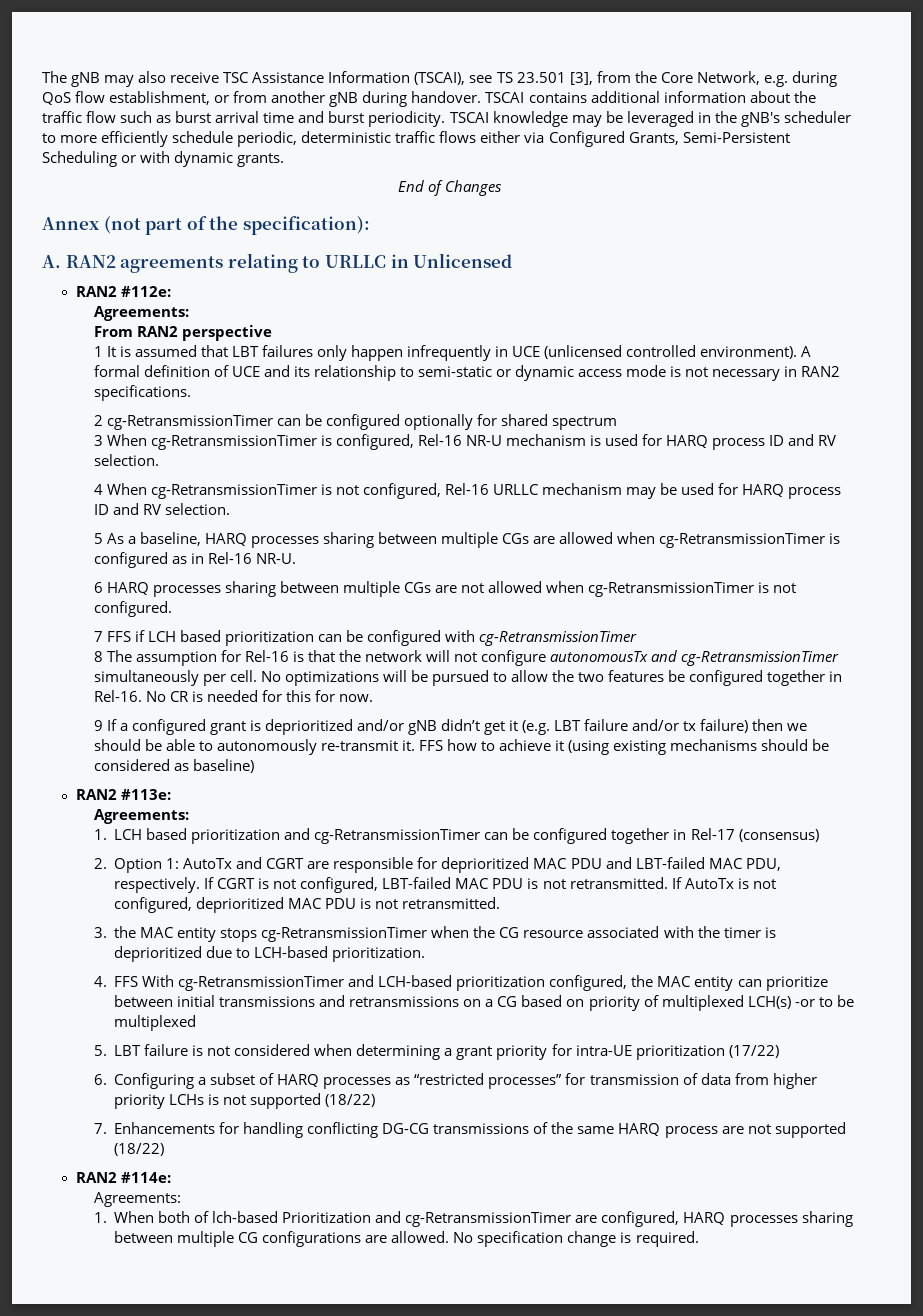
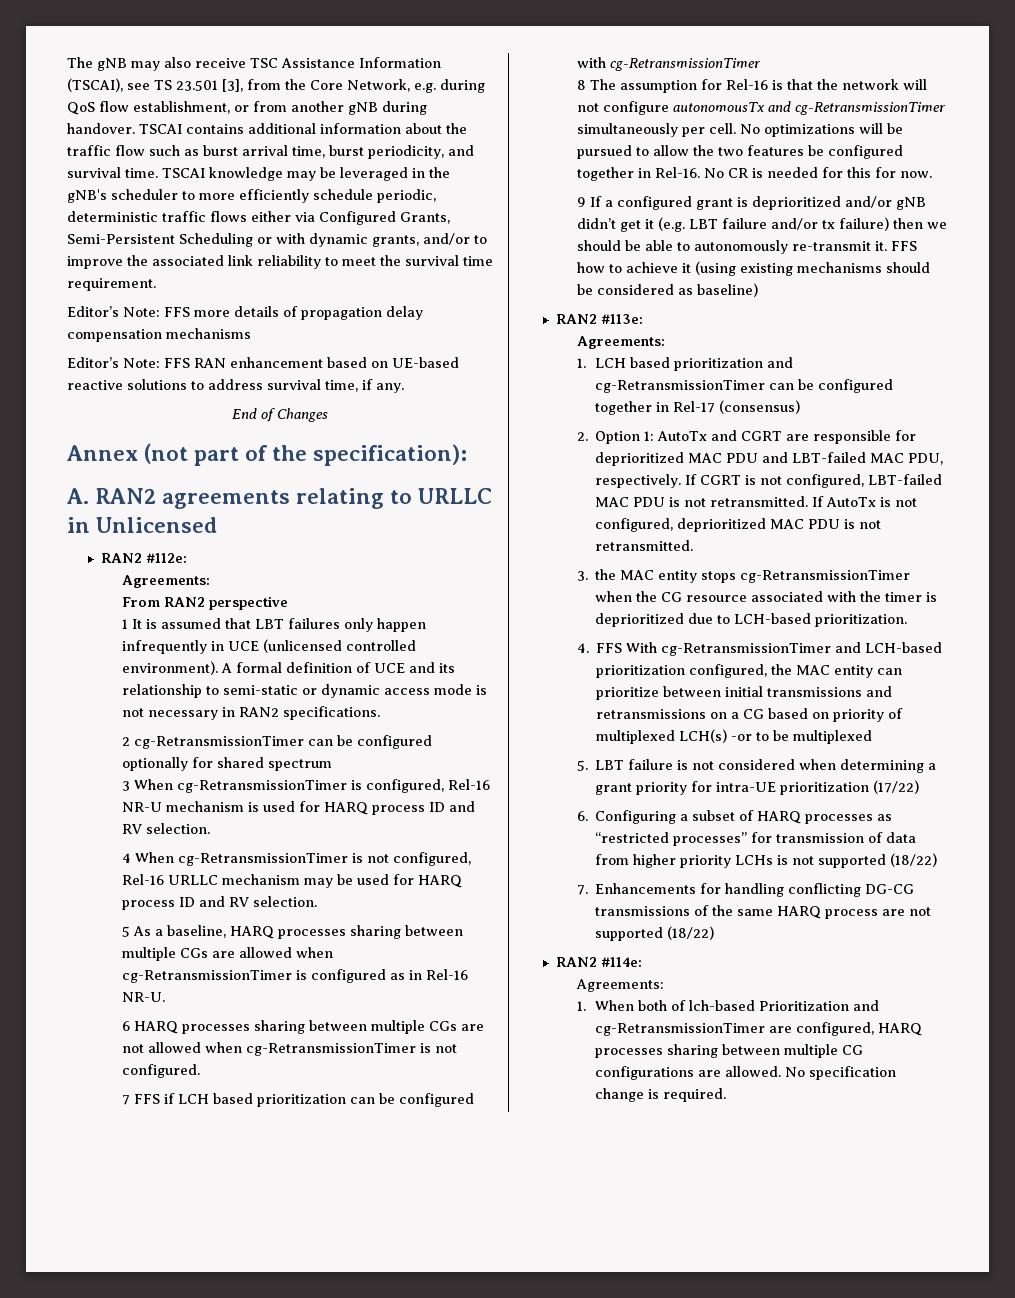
- TSCAI contains additional information about the traffic flow such as burst arrival time and burst periodicity.
+ TSCAI contains additional information about the traffic flow such as burst arrival time, burst periodicity, and survival time.
- TSCAI knowledge may be leveraged in the gNB's scheduler to more efficiently schedule periodic, deterministic traffic flows either via Configured Grants, Semi-Persistent Scheduling or with dynamic grants.
+ TSCAI knowledge may be leveraged in the gNB's scheduler to more efficiently schedule periodic, deterministic traffic flows either via Configured Grants, Semi-Persistent Scheduling or with dynamic grants, and/or to improve the associated link reliability to meet the survival time requirement.
+ Editor’s Note: FFS more details of propagation delay compensation mechanisms
+ Editor’s Note: FFS RAN enhancement based on UE-based reactive solutions to address survival time, if any.

